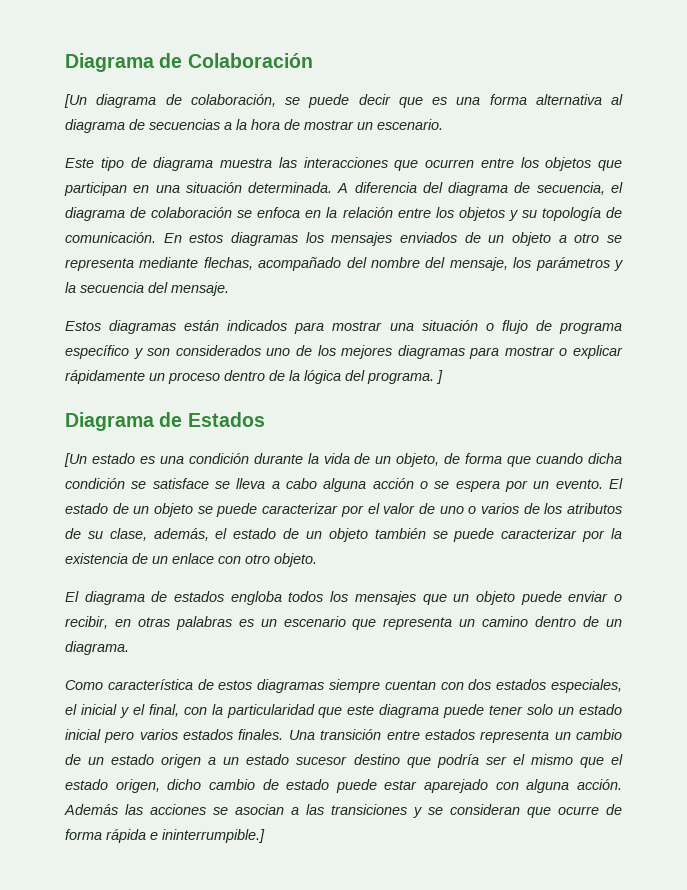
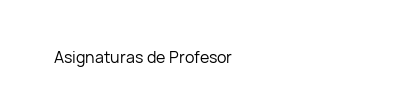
- Diagrama de Colaboración
- [Un diagrama de colaboración, se puede decir que es una forma alternativa al diagrama de secuencias a la hora de mostrar un escenario.
- Este tipo de diagrama muestra las interacciones que ocurren entre los objetos que participan en una situación determinada. A diferencia del diagrama de secuencia, el diagrama de colaboración se enfoca en la relación entre los objetos y su topología de comunicación. En estos diagramas los mensajes enviados de un objeto a otro se representa mediante flechas, acompañado del nombre del mensaje, los parámetros y la secuencia del mensaje.
- Estos diagramas están indicados para mostrar una situación o flujo de programa específico y son considerados uno de los mejores diagramas para mostrar o explicar rápidamente un proceso dentro de la lógica del programa. ]
- Diagrama de Estados
- [Un estado es una condición durante la vida de un objeto, de forma que cuando dicha condición se satisface se lleva a cabo alguna acción o se espera por un evento. El estado de un objeto se puede caracterizar por el valor de uno o varios de los atributos de su clase, además, el estado de un objeto también se puede caracterizar por la existencia de un enlace con otro objeto.
- El diagrama de estados engloba todos los mensajes que un objeto puede enviar o recibir, en otras palabras es un escenario que representa un camino dentro de un diagrama.
- Como característica de estos diagramas siempre cuentan con dos estados especiales, el inicial y el final, con la particularidad que este diagrama puede tener solo un estado inicial pero varios estados finales. Una transición entre estados representa un cambio de un estado origen a un estado sucesor destino que podría ser el mismo que el estado origen, dicho cambio de estado puede estar aparejado con alguna acción. Además las acciones se asocian a las transiciones y se consideran que ocurre de forma rápida e ininterrumpible.]
+ Asignaturas de Profesor

